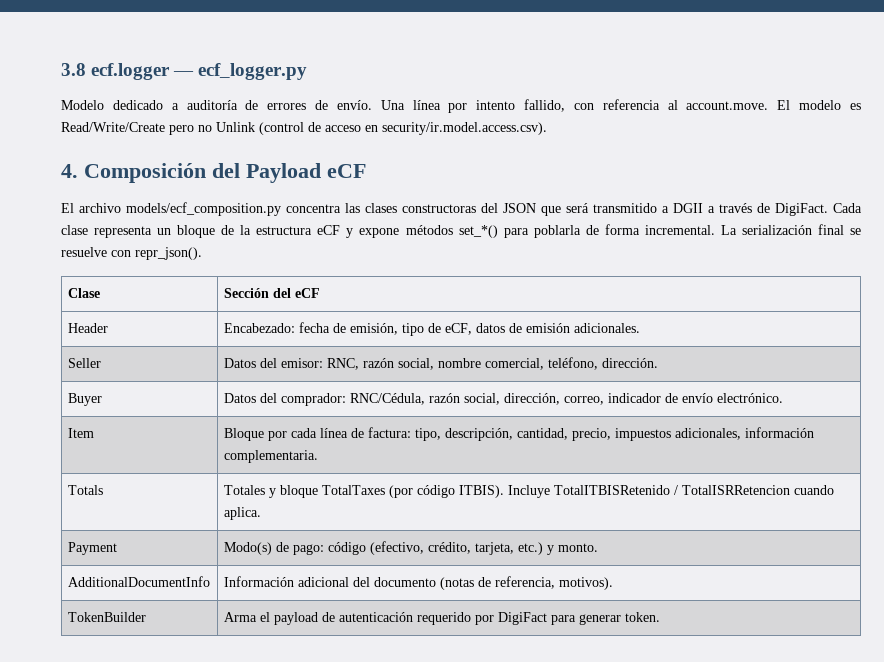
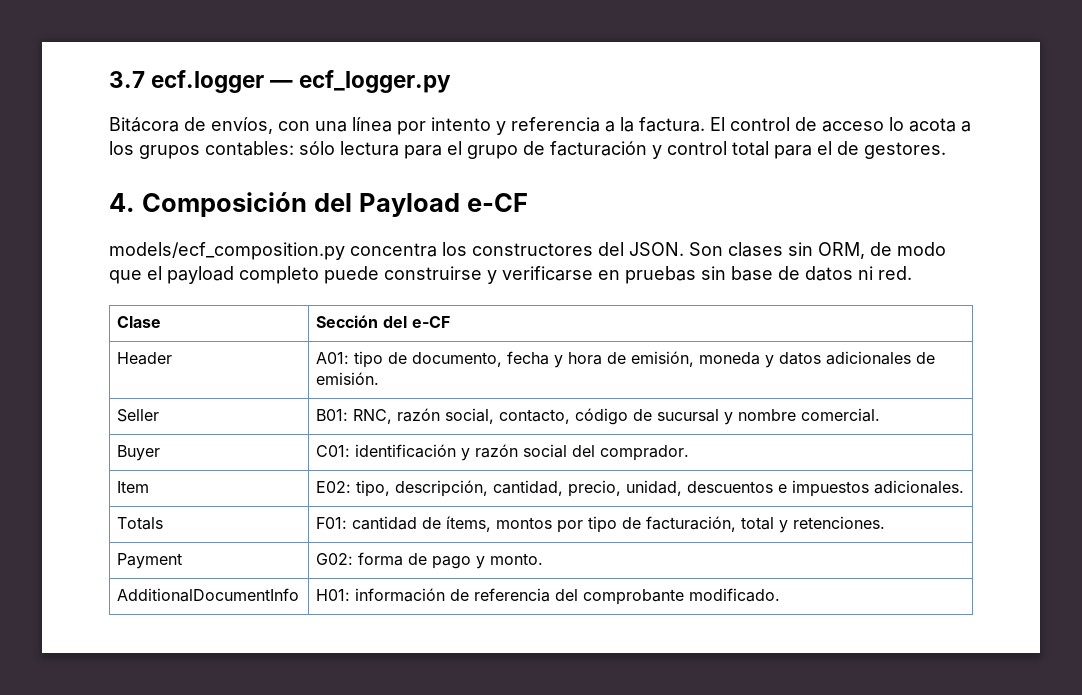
- 3.8 ecf.logger — ecf_logger.py
+ 3.7 ecf.logger — ecf_logger.py
- Modelo dedicado a auditoría de errores de envío. Una línea por intento fallido, con referencia al account.move. El modelo es Read/Write/Create pero no Unlink (control de acceso en security/ir.model.access.csv).
- 4. Composición del Payload eCF
- El archivo models/ecf_composition.py concentra las clases constructoras del JSON que será transmitido a DGII a través de DigiFact. Cada clase representa un bloque de la estructura eCF y expone métodos set_*() para poblarla de forma incremental. La serialización final se resuelve con repr_json().
+ Bitácora de envíos, con una línea por intento y referencia a la factura. El control de acceso lo acota a los grupos contables: sólo lectura para el grupo de facturación y control total para el de gestores.
+ 4. Composición del Payload e-CF
+ models/ecf_composition.py concentra los constructores del JSON. Son clases sin ORM, de modo que el payload completo puede construirse y verificarse en pruebas sin base de datos ni red.
- Clase | Sección del eCF
+ Clase | Sección del e-CF
- Header | Encabezado: fecha de emisión, tipo de eCF, datos de emisión adicionales.
- Seller | Datos del emisor: RNC, razón social, nombre comercial, teléfono, dirección.
- Buyer | Datos del comprador: RNC/Cédula, razón social, dirección, correo, indicador de envío electrónico.
- Item | Bloque por cada línea de factura: tipo, descripción, cantidad, precio, impuestos adicionales, información complementaria.
- Totals | Totales y bloque TotalTaxes (por código ITBIS). Incluye TotalITBISRetenido / TotalISRRetencion cuando aplica.
- Payment | Modo(s) de pago: código (efectivo, crédito, tarjeta, etc.) y monto.
- AdditionalDocumentInfo | Información adicional del documento (notas de referencia, motivos).
- TokenBuilder | Arma el payload de autenticación requerido por DigiFact para generar token.
+ Header | A01: tipo de documento, fecha y hora de emisión, moneda y datos adicionales de emisión.
+ Seller | B01: RNC, razón social, contacto, código de sucursal y nombre comercial.
+ Buyer | C01: identificación y razón social del comprador.
+ Item | E02: tipo, descripción, cantidad, precio, unidad, descuentos e impuestos adicionales.
+ Totals | F01: cantidad de ítems, montos por tipo de facturación, total y retenciones.
+ Payment | G02: forma de pago y monto.
+ AdditionalDocumentInfo | H01: información de referencia del comprobante modificado.

